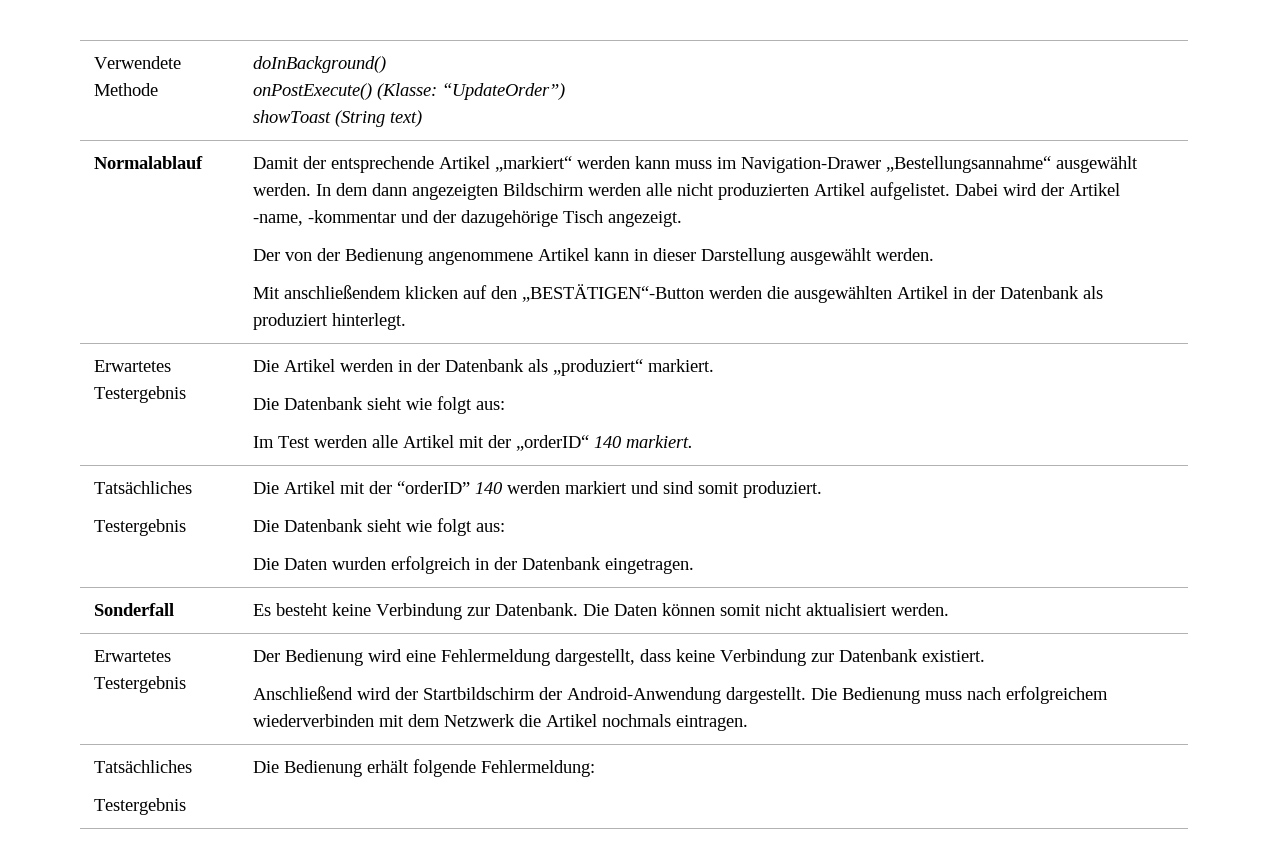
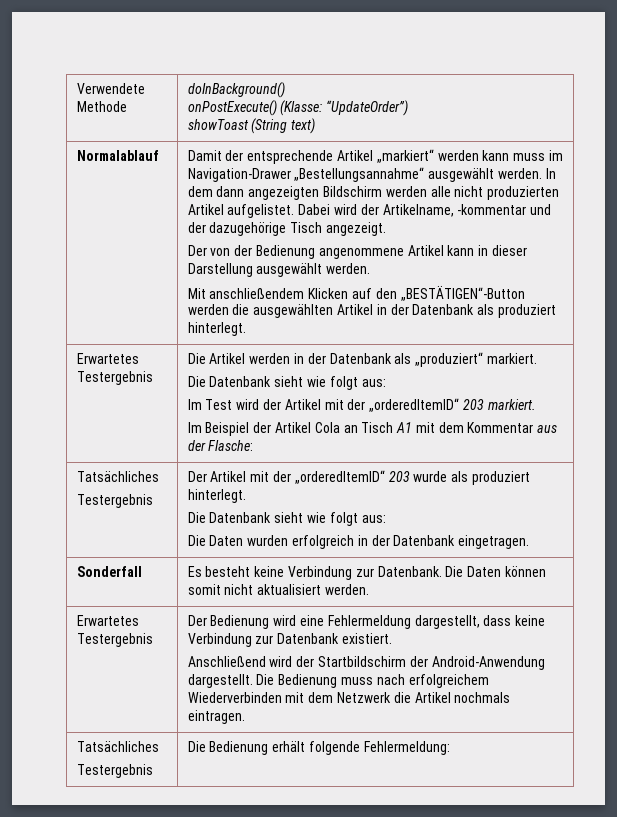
- Dabei wird der Artikel -name, -kommentar und der dazugehörige Tisch angezeigt.
+ Dabei wird der Artikelname, -kommentar und der dazugehörige Tisch angezeigt.
- Mit anschließendem klicken auf den „BESTÄTIGEN“-Button werden die ausgewählten Artikel in der Datenbank als produziert hinterlegt.
+ Mit anschließendem Klicken auf den „BESTÄTIGEN“-Button werden die ausgewählten Artikel in der Datenbank als produziert hinterlegt.
- Im Test werden alle Artikel mit der „orderID“ 140 markiert.
+ Im Test wird der Artikel mit der „orderedItemID“ 203 markiert.
+ Im Beispiel der Artikel Cola an Tisch A1 mit dem Kommentar aus der Flasche:
  Tatsächliches
- Testergebnis | Die Artikel mit der “orderID” 140 werden markiert und sind somit produziert.
+ Testergebnis | Der Artikel mit der „orderedItemID“ 203 wurde als produziert hinterlegt.
  Erwartetes Testergebnis | Der Bedienung wird eine Fehlermeldung dargestellt, dass keine Verbindung zur Datenbank existiert.
- Anschließend wird der Startbildschirm der Android-Anwendung dargestellt. Die Bedienung muss nach erfolgreichem wiederverbinden mit dem Netzwerk die Artikel nochmals eintragen.
+ Anschließend wird der Startbildschirm der Android-Anwendung dargestellt. Die Bedienung muss nach erfolgreichem Wiederverbinden mit dem Netzwerk die Artikel nochmals eintragen.

